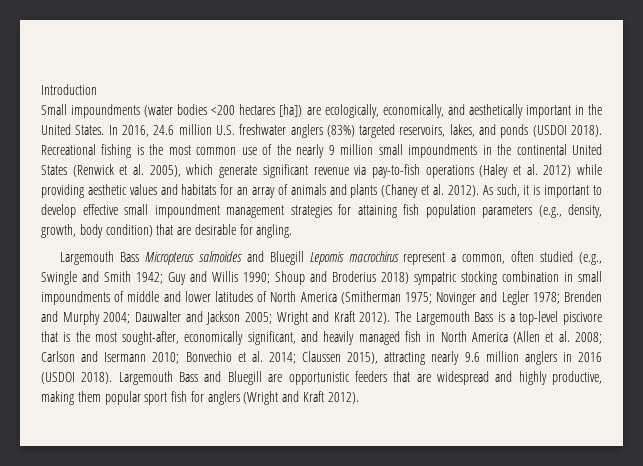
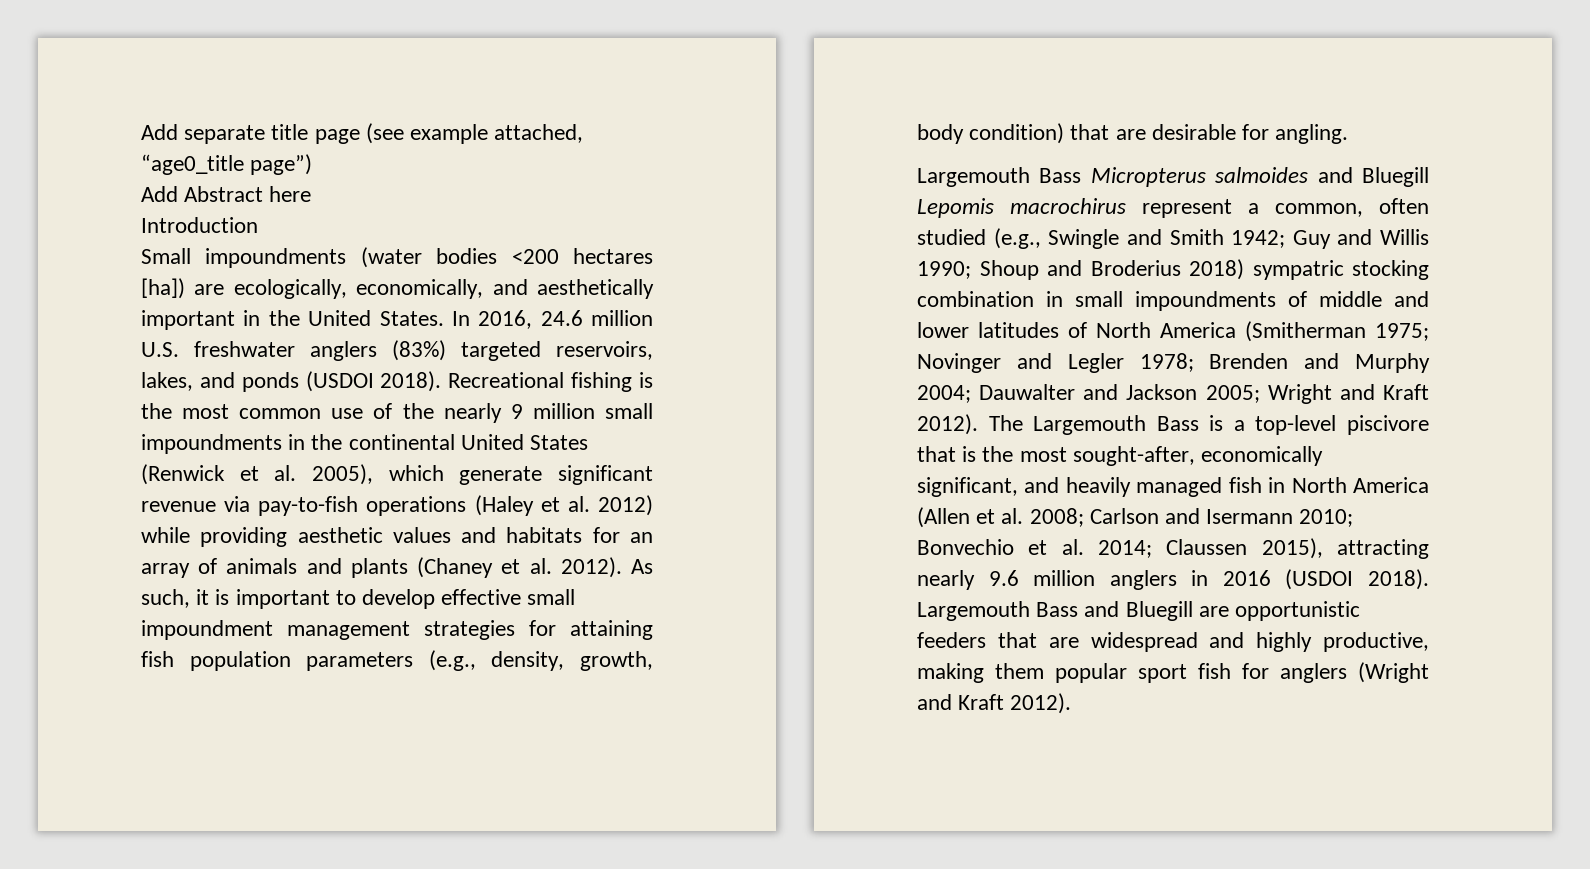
+ Add separate title page (see example attached, “age0_title page”)
+ Add Abstract here

